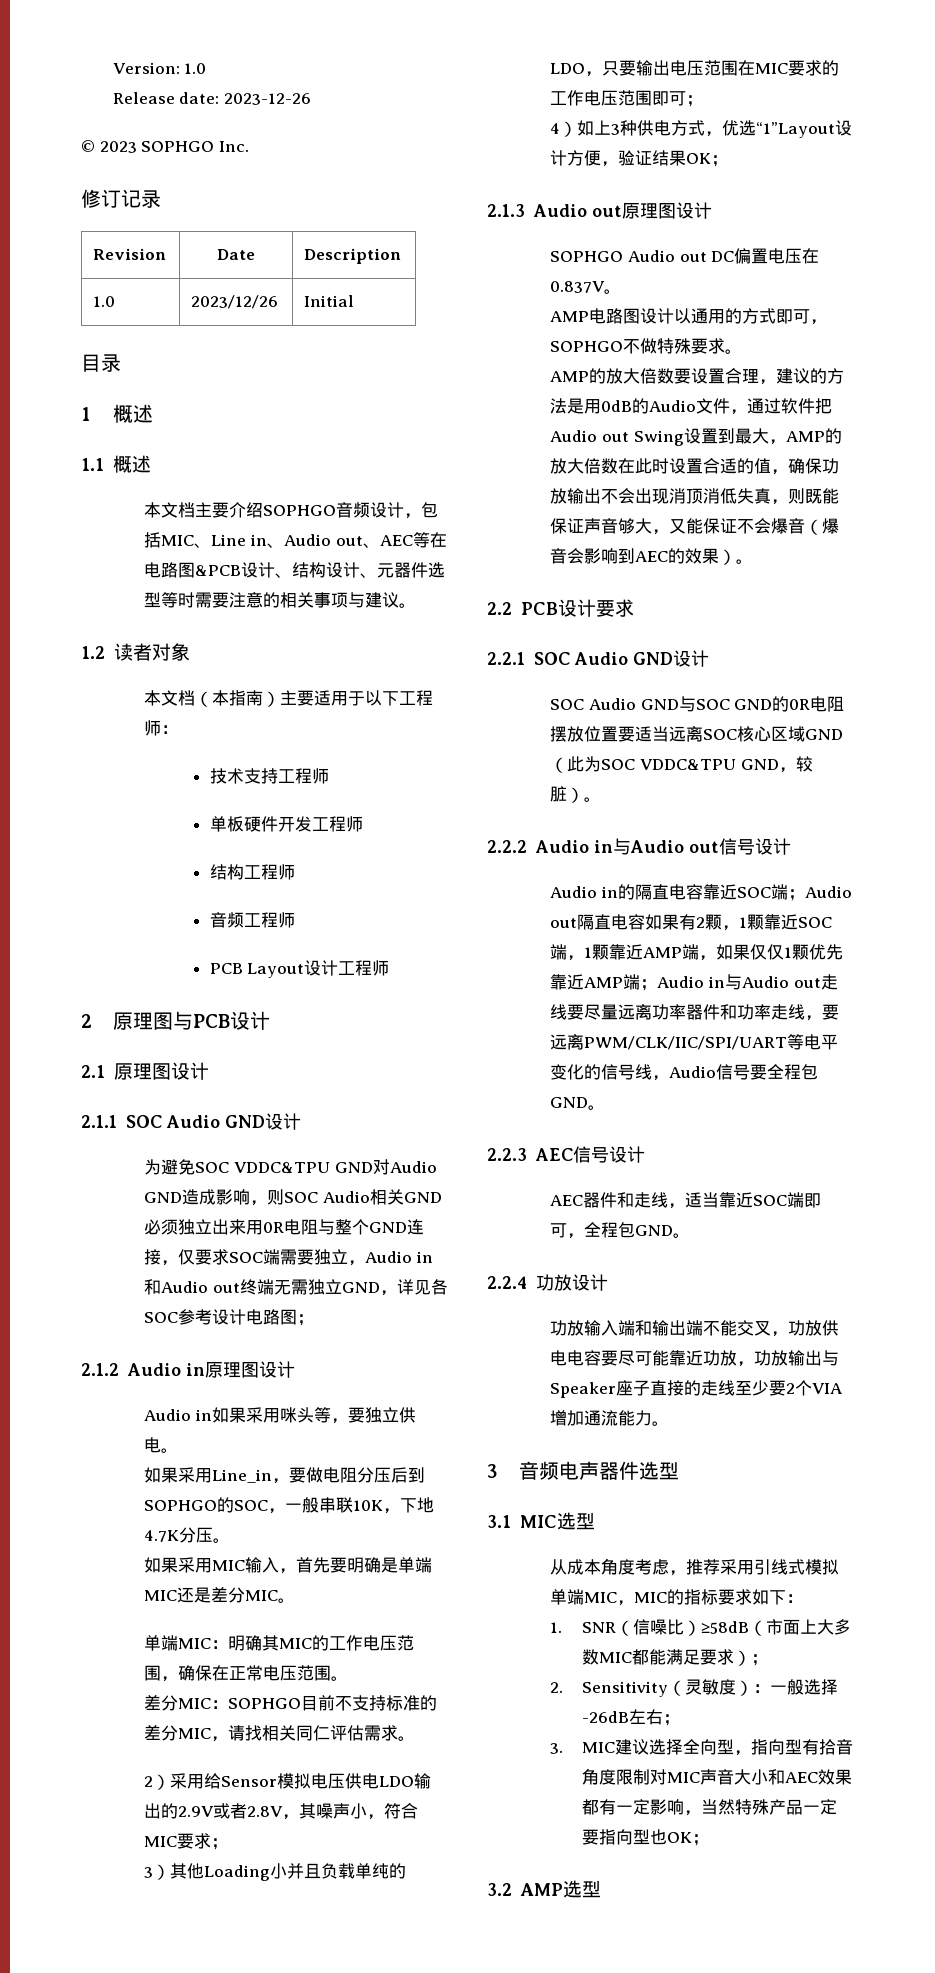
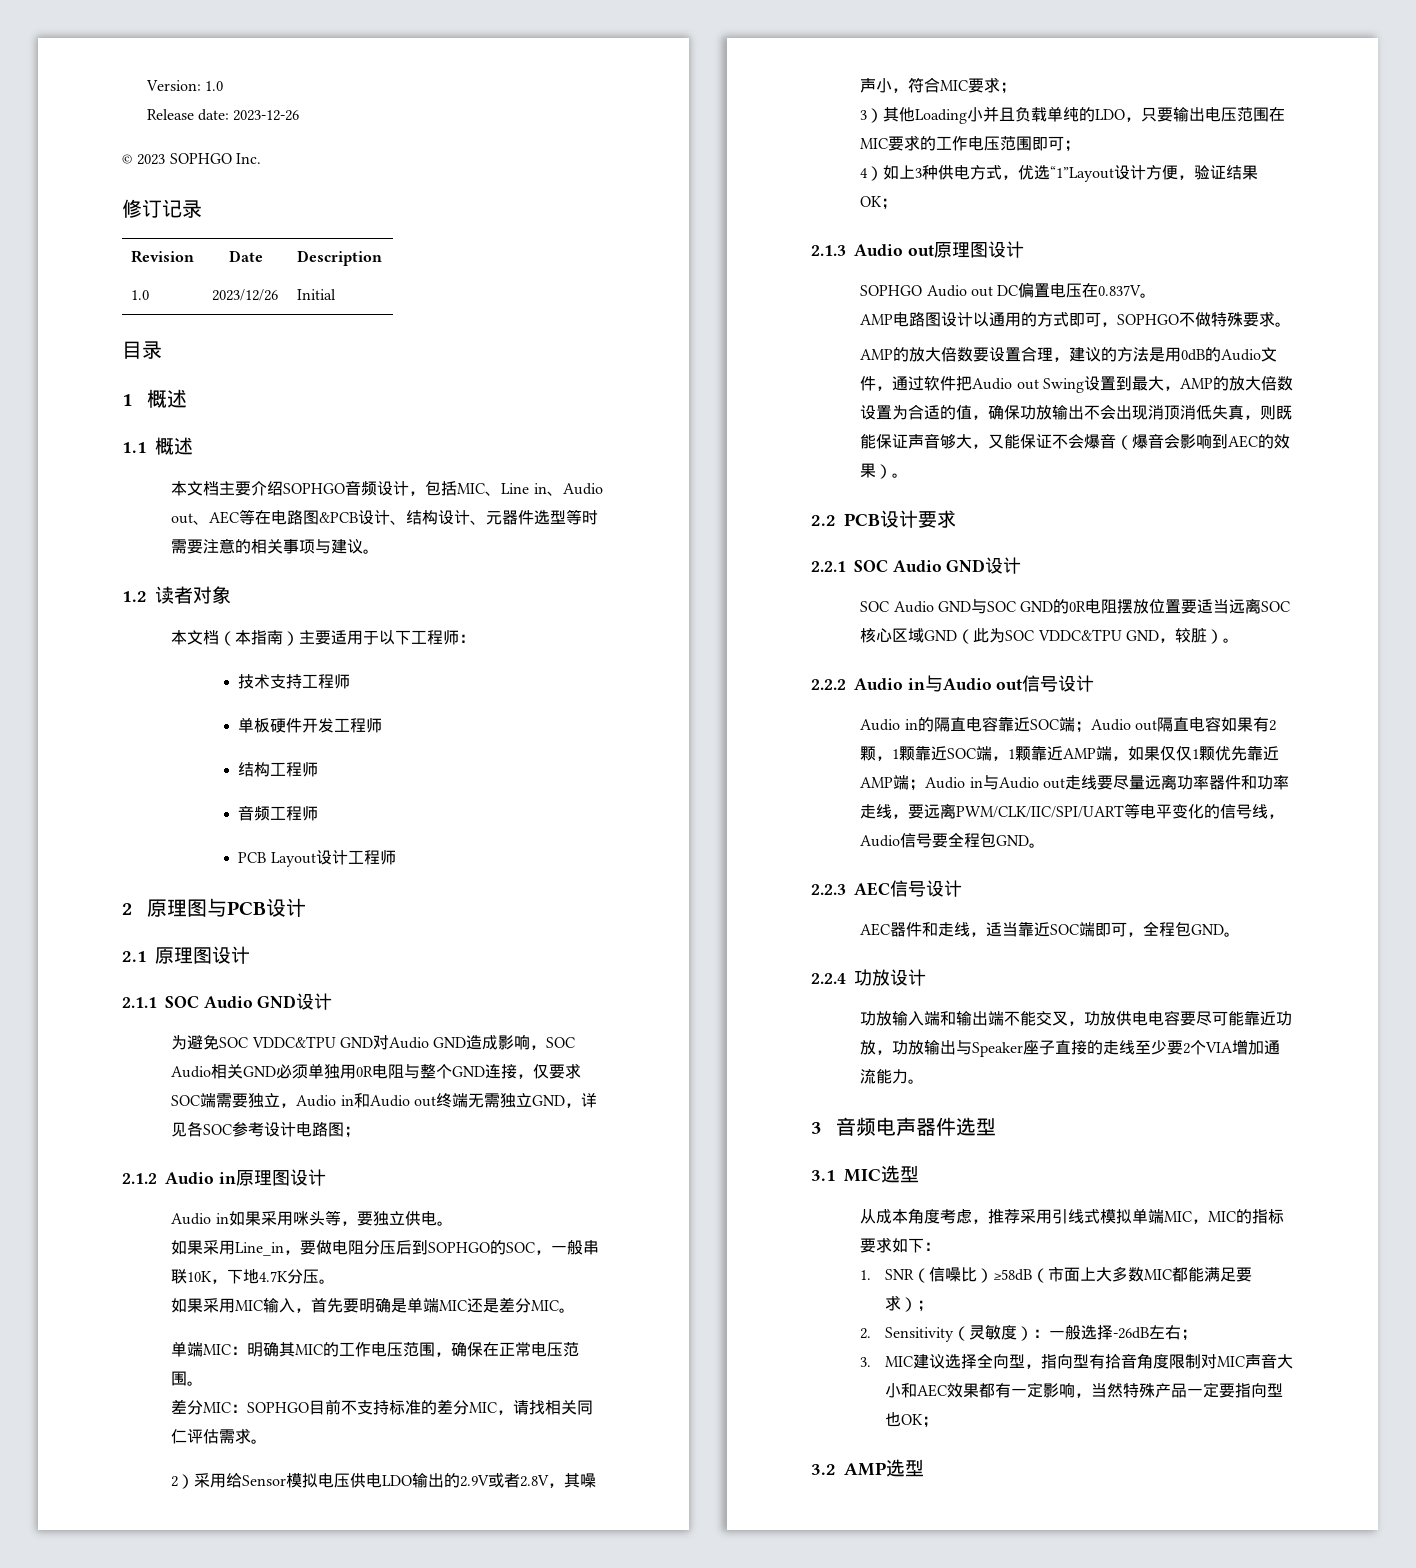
- 为避免SOC VDDC&TPU GND对Audio GND造成影响，则SOC Audio相关GND必须独立出来用0R电阻与整个GND连接，仅要求SOC端需要独立，Audio in和Audio out终端无需独立GND，详见各SOC参考设计电路图；
+ 为避免SOC VDDC&TPU GND对Audio GND造成影响，SOC Audio相关GND必须单独用0R电阻与整个GND连接，仅要求SOC端需要独立，Audio in和Audio out终端无需独立GND，详见各SOC参考设计电路图；
- AMP的放大倍数要设置合理，建议的方法是用0dB的Audio文件，通过软件把Audio out Swing设置到最大，AMP的放大倍数在此时设置合适的值，确保功放输出不会出现消顶消低失真，则既能保证声音够大，又能保证不会爆音（爆音会影响到AEC的效果）。
+ AMP的放大倍数要设置合理，建议的方法是用0dB的Audio文件，通过软件把Audio out Swing设置到最大，AMP的放大倍数设置为合适的值，确保功放输出不会出现消顶消低失真，则既能保证声音够大，又能保证不会爆音（爆音会影响到AEC的效果）。

